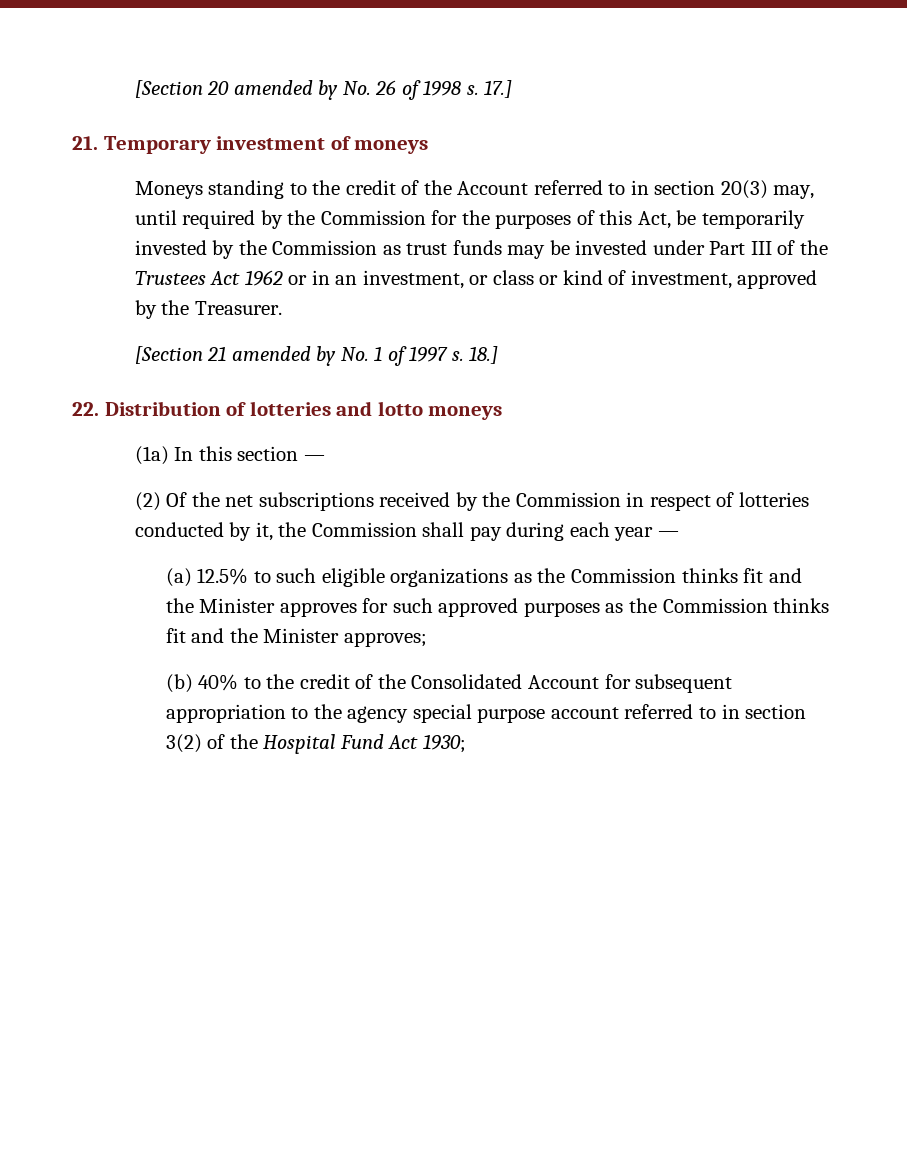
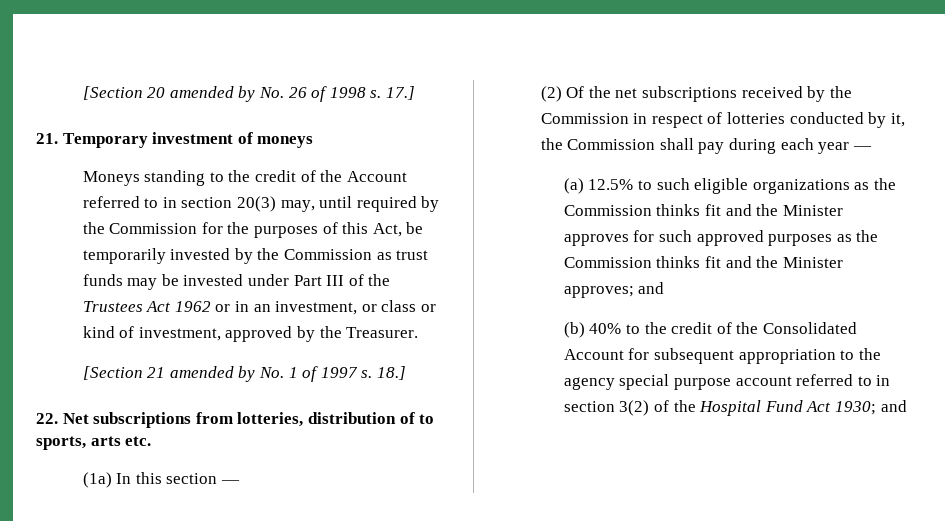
- 22. Distribution of lotteries and lotto moneys
+ 22. Net subscriptions from lotteries, distribution of to sports, arts etc.
- (a) 12.5% to such eligible organizations as the Commission thinks fit and the Minister approves for such approved purposes as the Commission thinks fit and the Minister approves;
+ (a) 12.5% to such eligible organizations as the Commission thinks fit and the Minister approves for such approved purposes as the Commission thinks fit and the Minister approves; and
- (b) 40% to the credit of the Consolidated Account for subsequent appropriation to the agency special purpose account referred to in section 3(2) of the Hospital Fund Act 1930;
+ (b) 40% to the credit of the Consolidated Account for subsequent appropriation to the agency special purpose account referred to in section 3(2) of the Hospital Fund Act 1930; and

